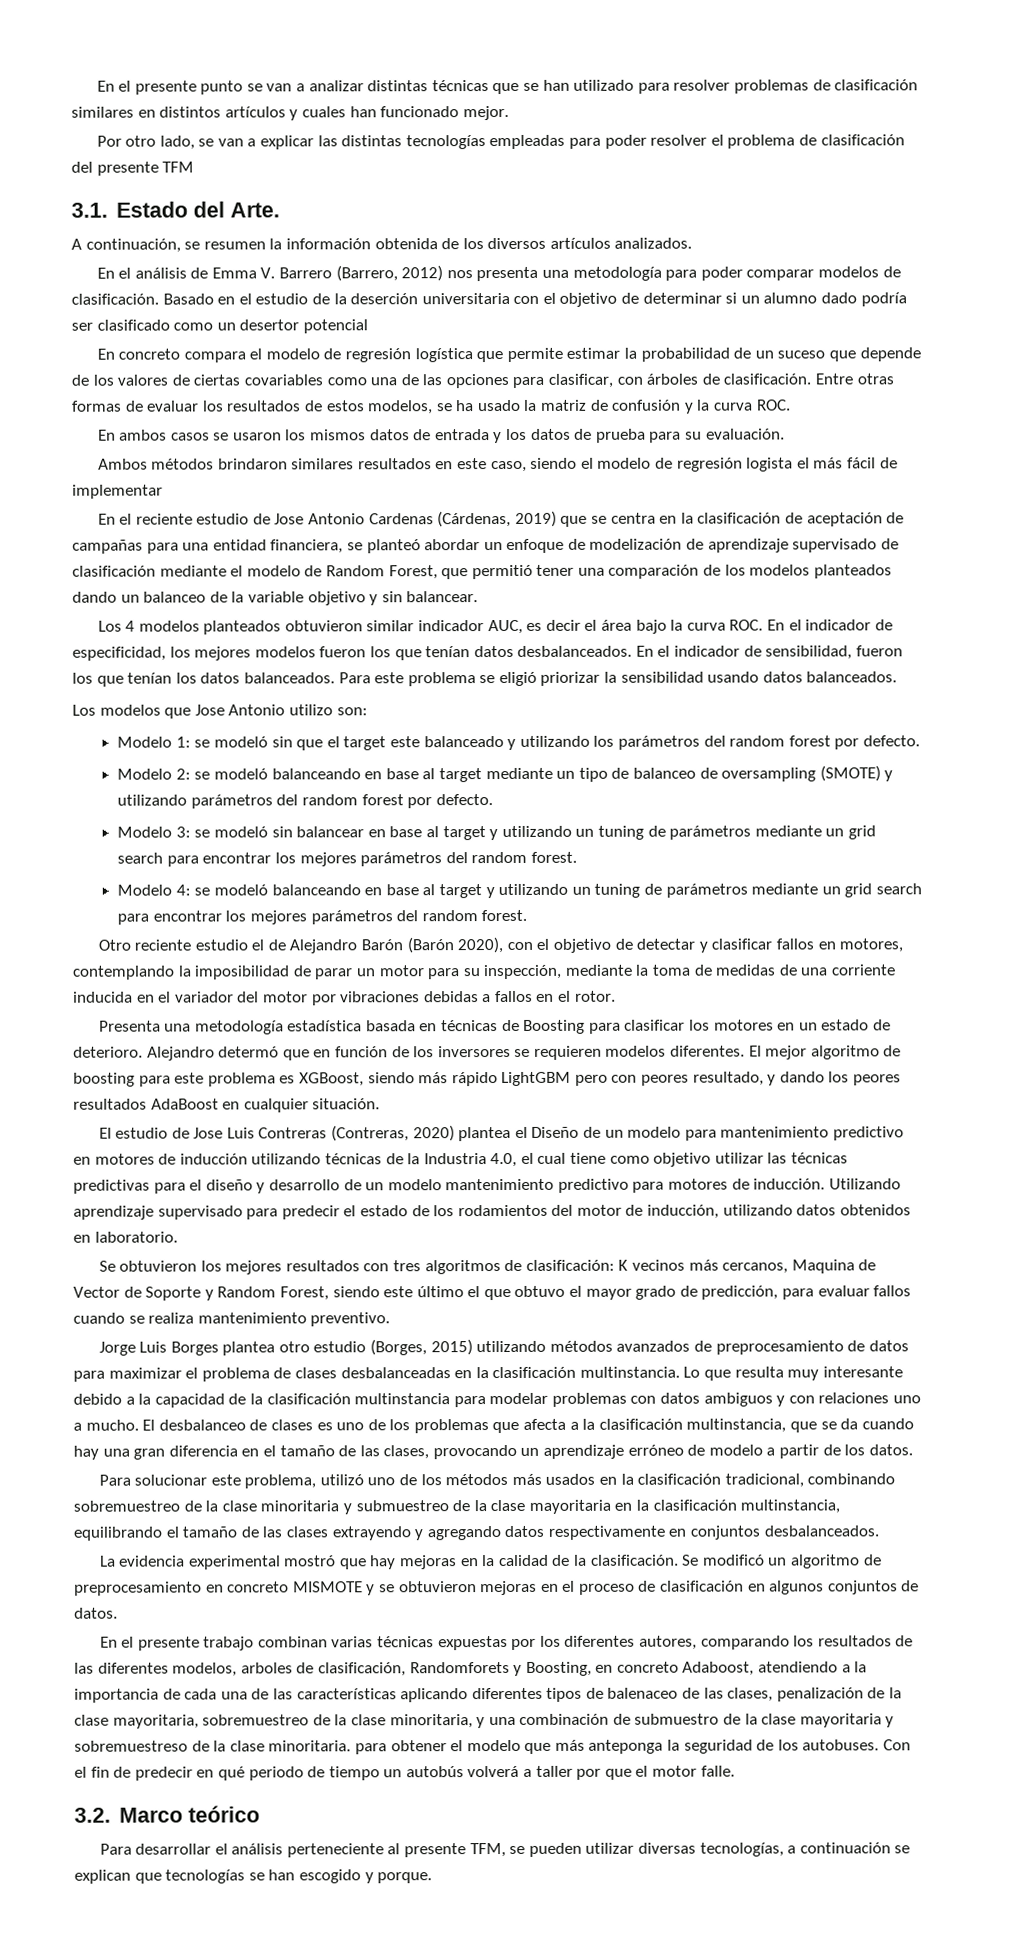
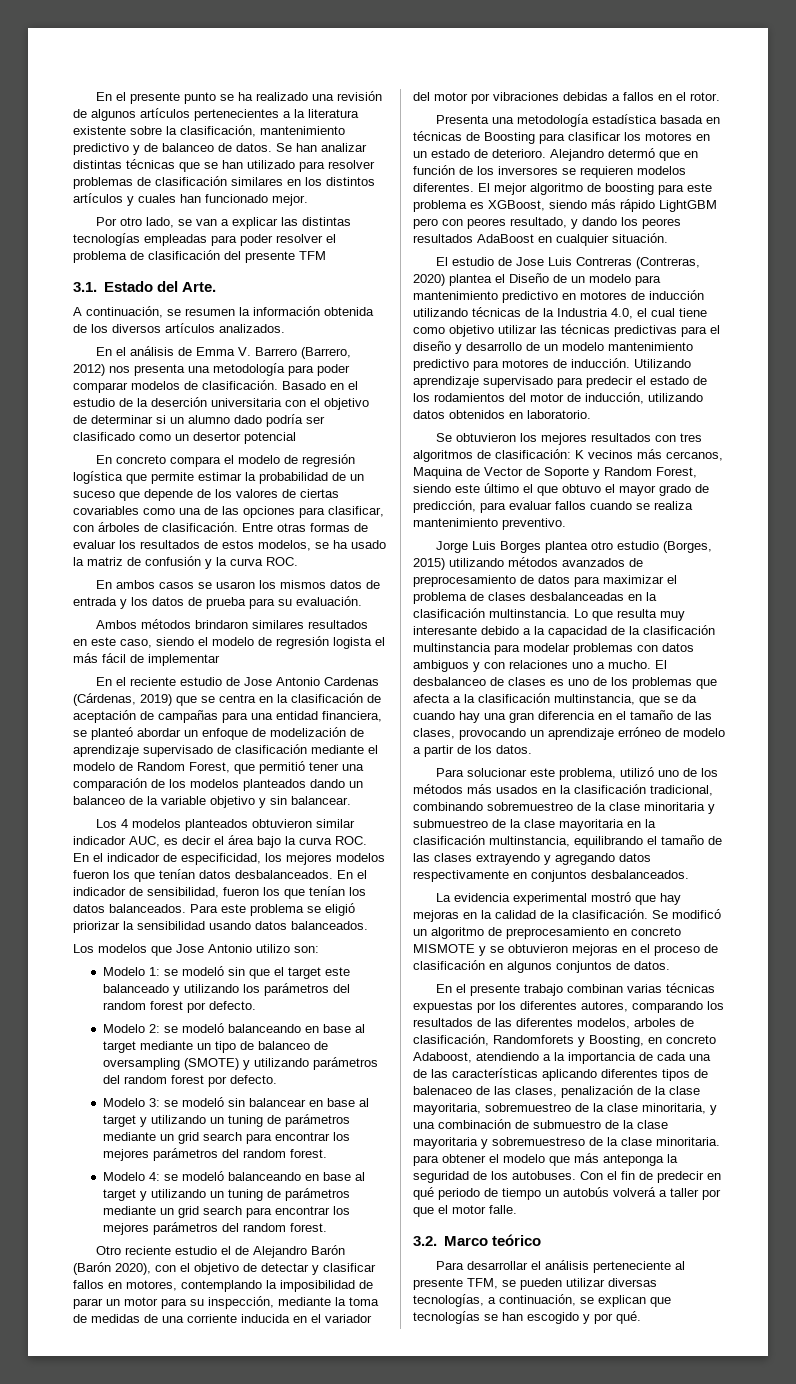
- En el presente punto se van a analizar distintas técnicas que se han utilizado para resolver problemas de clasificación similares en distintos artículos y cuales han funcionado mejor.
+ En el presente punto se ha realizado una revisión de algunos artículos pertenecientes a la literatura existente sobre la clasificación, mantenimiento predictivo y de balanceo de datos. Se han analizar distintas técnicas que se han utilizado para resolver problemas de clasificación similares en los distintos artículos y cuales han funcionado mejor.
- Para desarrollar el análisis perteneciente al presente TFM, se pueden utilizar diversas tecnologías, a continuación se explican que tecnologías se han escogido y porque.
+ Para desarrollar el análisis perteneciente al presente TFM, se pueden utilizar diversas tecnologías, a continuación, se explican que tecnologías se han escogido y por qué.

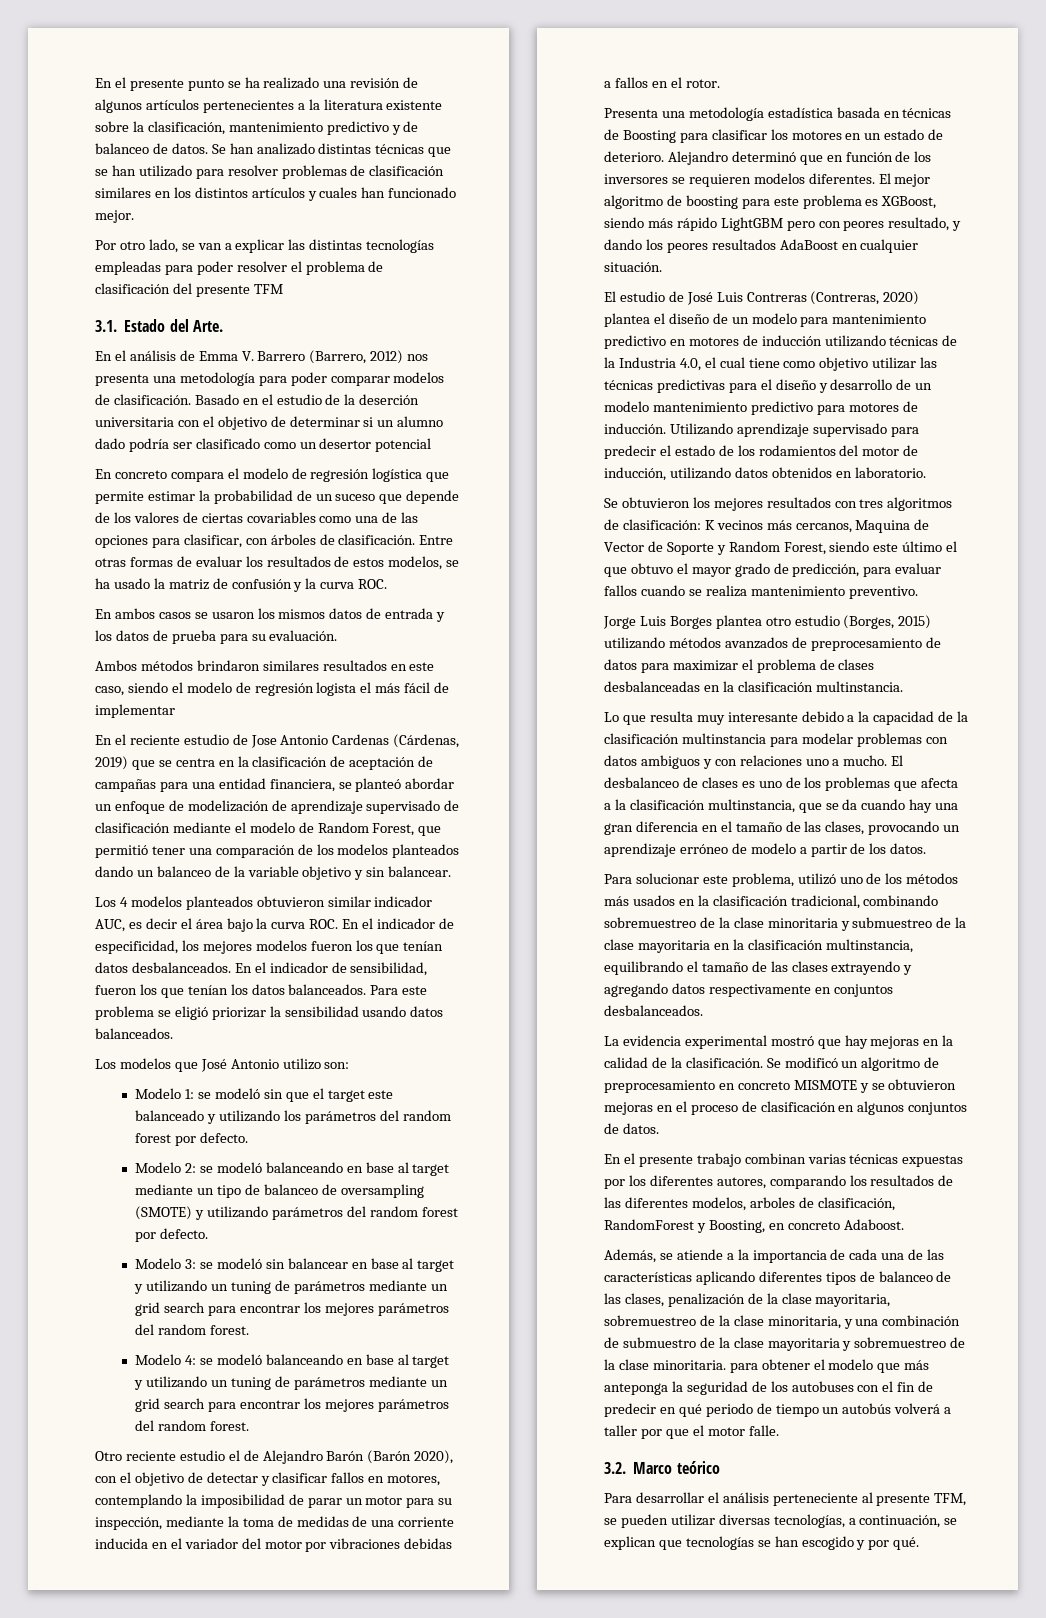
- Se han analizar distintas técnicas que se han utilizado para resolver problemas de clasificación similares en los distintos artículos y cuales han funcionado mejor.
+ Se han analizado distintas técnicas que se han utilizado para resolver problemas de clasificación similares en los distintos artículos y cuales han funcionado mejor.
- A continuación, se resumen la información obtenida de los diversos artículos analizados.
- Los modelos que Jose Antonio utilizo son:
+ Los modelos que José Antonio utilizo son:
- Alejandro determó que en función de los inversores se requieren modelos diferentes.
+ Alejandro determinó que en función de los inversores se requieren modelos diferentes.
- El estudio de Jose Luis Contreras (Contreras, 2020) plantea el Diseño de un modelo para mantenimiento predictivo en motores de inducción utilizando técnicas de la Industria 4.0, el cual tiene como objetivo utilizar las técnicas predictivas para el diseño y desarrollo de un modelo mantenimiento predictivo para motores de inducción.
+ El estudio de José Luis Contreras (Contreras, 2020) plantea el diseño de un modelo para mantenimiento predictivo en motores de inducción utilizando técnicas de la Industria 4.0, el cual tiene como objetivo utilizar las técnicas predictivas para el diseño y desarrollo de un modelo mantenimiento predictivo para motores de inducción.
- Jorge Luis Borges plantea otro estudio (Borges, 2015) utilizando métodos avanzados de preprocesamiento de datos para maximizar el problema de clases desbalanceadas en la clasificación multinstancia. Lo que resulta muy interesante debido a la capacidad de la clasificación multinstancia para modelar problemas con datos ambiguos y con relaciones uno a mucho.
+ Jorge Luis Borges plantea otro estudio (Borges, 2015) utilizando métodos avanzados de preprocesamiento de datos para maximizar el problema de clases desbalanceadas en la clasificación multinstancia.
+ Lo que resulta muy interesante debido a la capacidad de la clasificación multinstancia para modelar problemas con datos ambiguos y con relaciones uno a mucho.
- En el presente trabajo combinan varias técnicas expuestas por los diferentes autores, comparando los resultados de las diferentes modelos, arboles de clasificación, Randomforets y Boosting, en concreto Adaboost, atendiendo a la importancia de cada una de las características aplicando diferentes tipos de balenaceo de las clases, penalización de la clase mayoritaria, sobremuestreo de la clase minoritaria, y una combinación de submuestro de la clase mayoritaria y sobremuestreso de la clase minoritaria. para obtener el modelo que más anteponga la seguridad de los autobuses. Con el fin de predecir en qué periodo de tiempo un autobús volverá a taller por que el motor falle.
+ En el presente trabajo combinan varias técnicas expuestas por los diferentes autores, comparando los resultados de las diferentes modelos, arboles de clasificación, RandomForest y Boosting, en concreto Adaboost.
+ Además, se atiende a la importancia de cada una de las características aplicando diferentes tipos de balanceo de las clases, penalización de la clase mayoritaria, sobremuestreo de la clase minoritaria, y una combinación de submuestro de la clase mayoritaria y sobremuestreo de la clase minoritaria. para obtener el modelo que más anteponga la seguridad de los autobuses con el fin de predecir en qué periodo de tiempo un autobús volverá a taller por que el motor falle.

